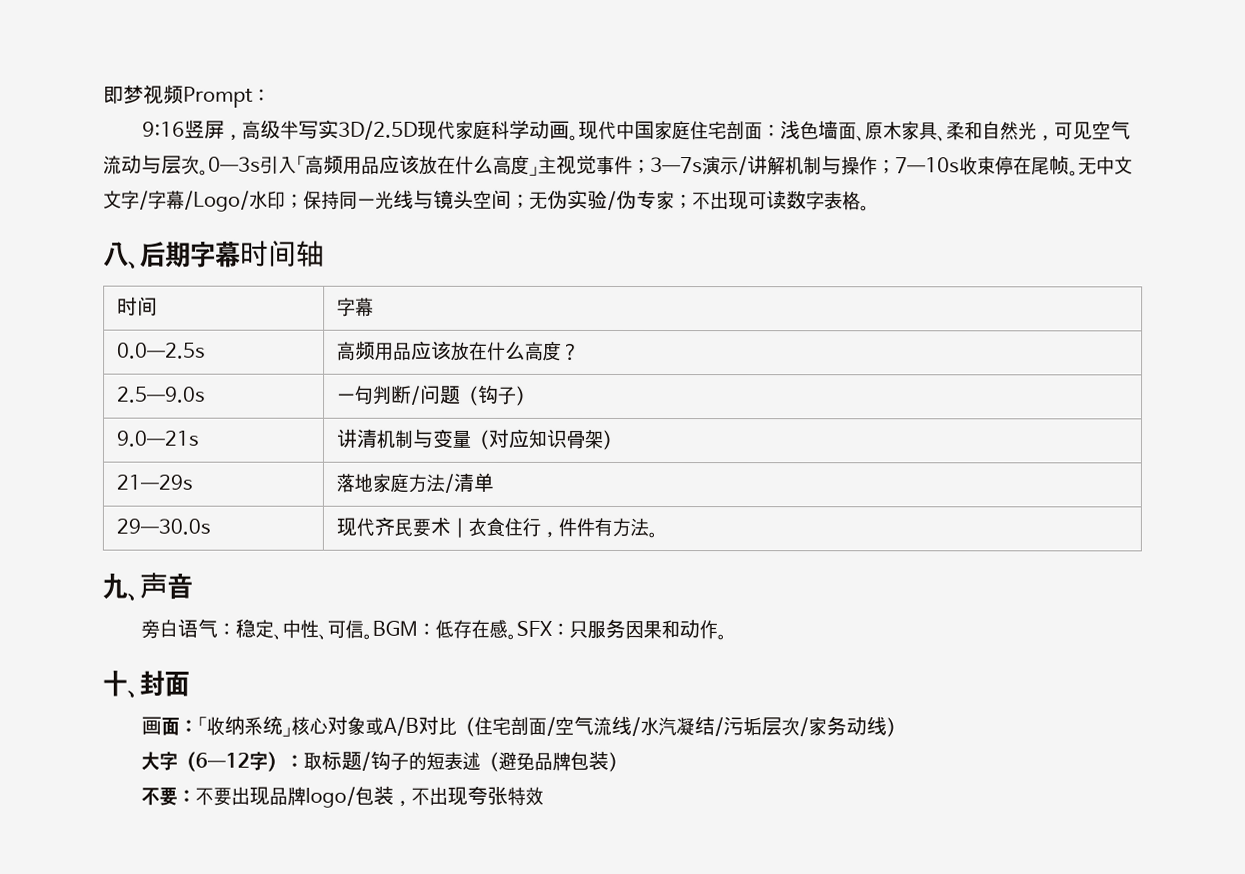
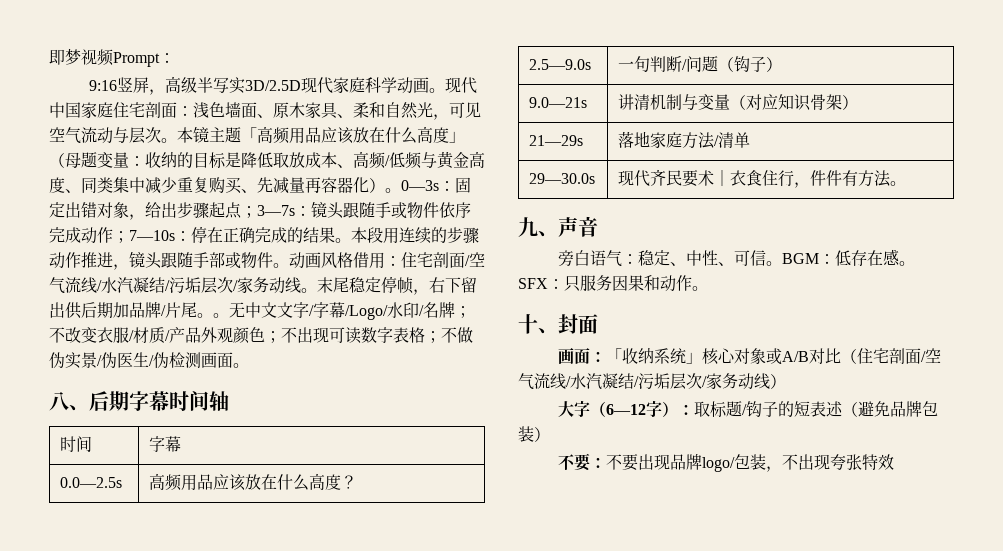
- 0—3s引入「高频用品应该放在什么高度」主视觉事件；3—7s演示/讲解机制与操作；7—10s收束停在尾帧。
+ 本镜主题「高频用品应该放在什么高度」（母题变量：收纳的目标是降低取放成本、高频/低频与黄金高度、同类集中减少重复购买、先减量再容器化）。0—3s：固定出错对象，给出步骤起点；3—7s：镜头跟随手或物件依序完成动作；7—10s：停在正确完成的结果。本段用连续的步骤动作推进，镜头跟随手部或物件。动画风格借用：住宅剖面/空气流线/水汽凝结/污垢层次/家务动线。末尾稳定停帧，右下留出供后期加品牌/片尾。。
- 无中文文字/字幕/Logo/水印；保持同一光线与镜头空间；无伪实验/伪专家；不出现可读数字表格。
+ 无中文文字/字幕/Logo/水印/名牌；不改变衣服/材质/产品外观颜色；不出现可读数字表格；不做伪实景/伪医生/伪检测画面。

